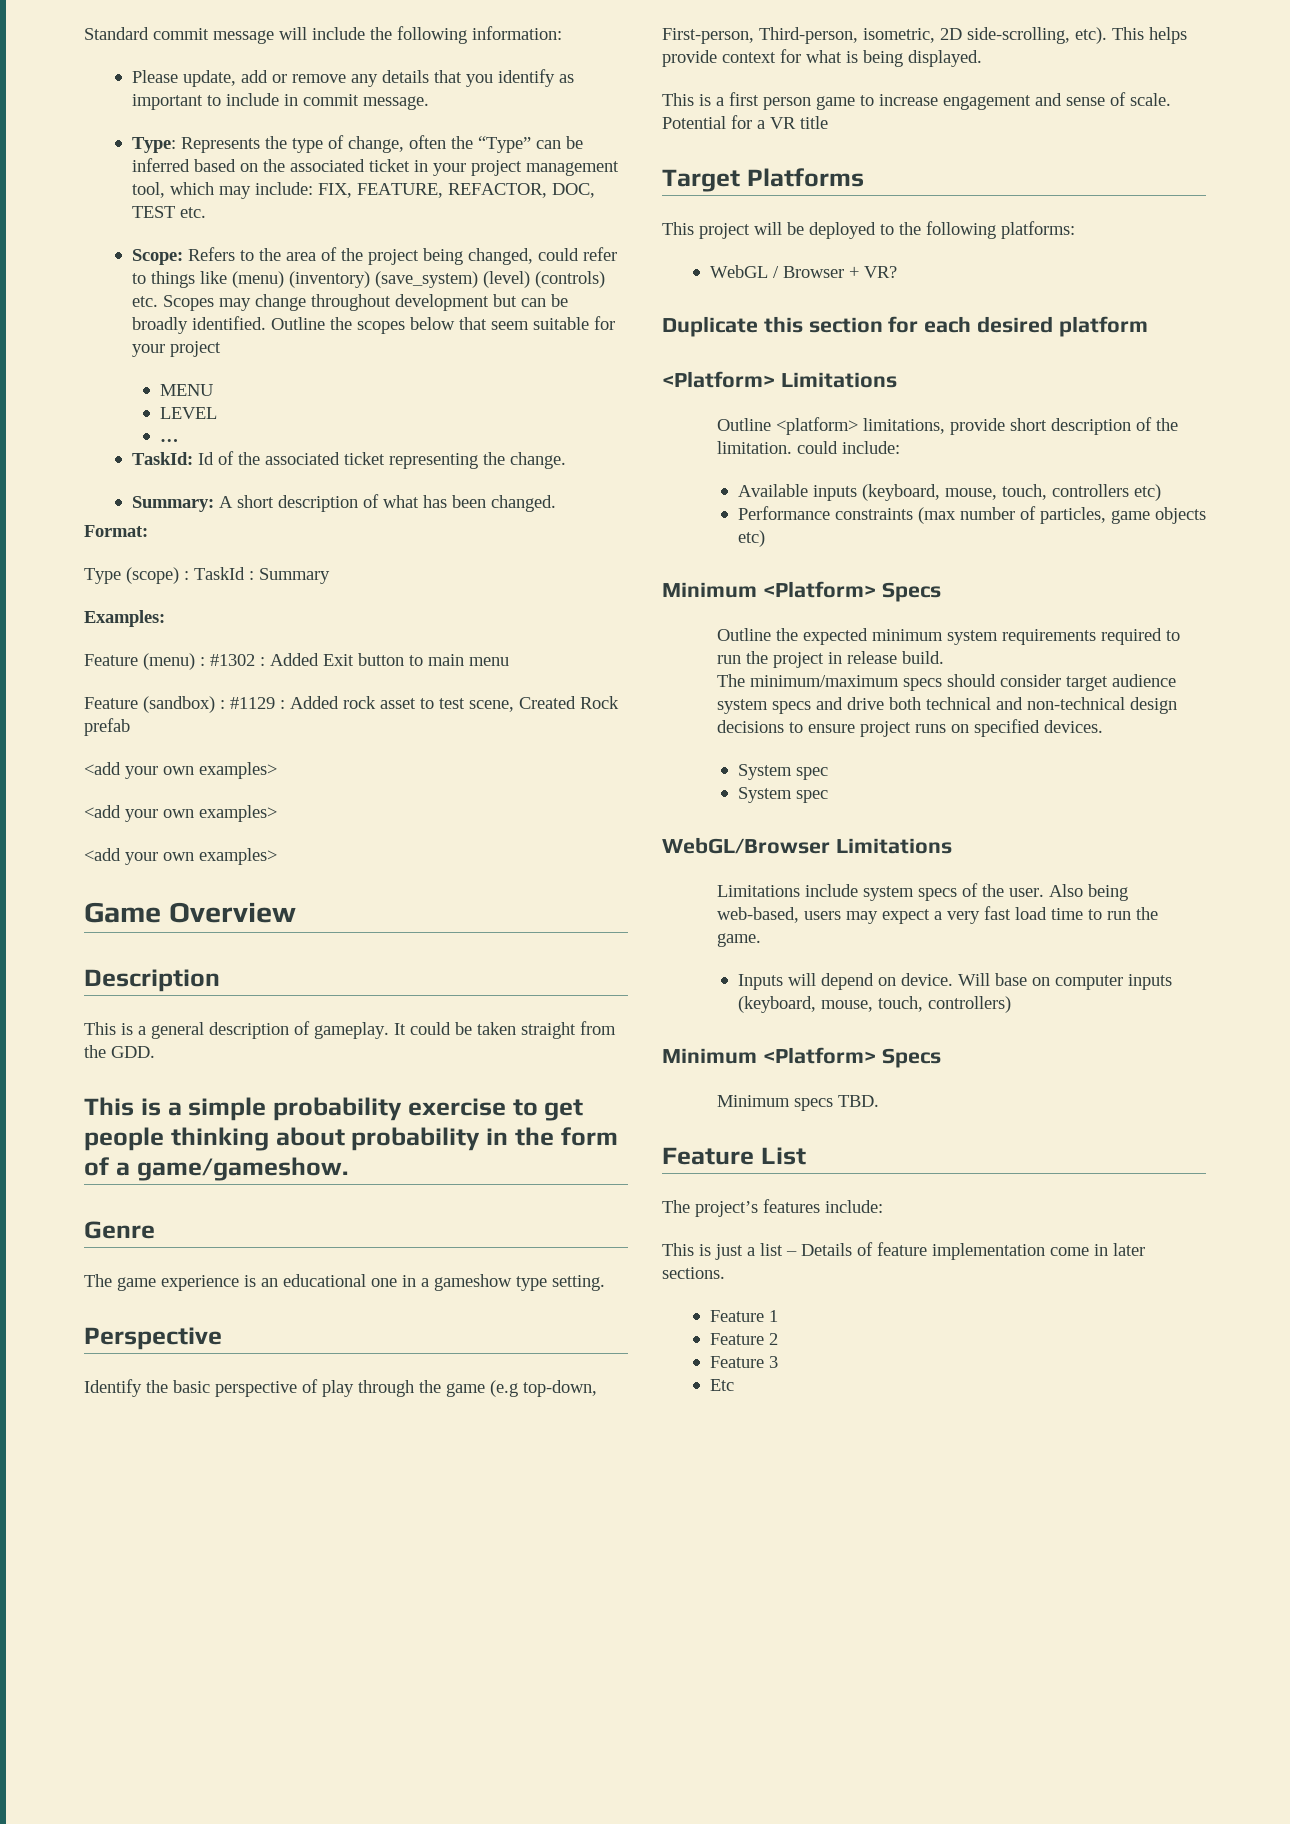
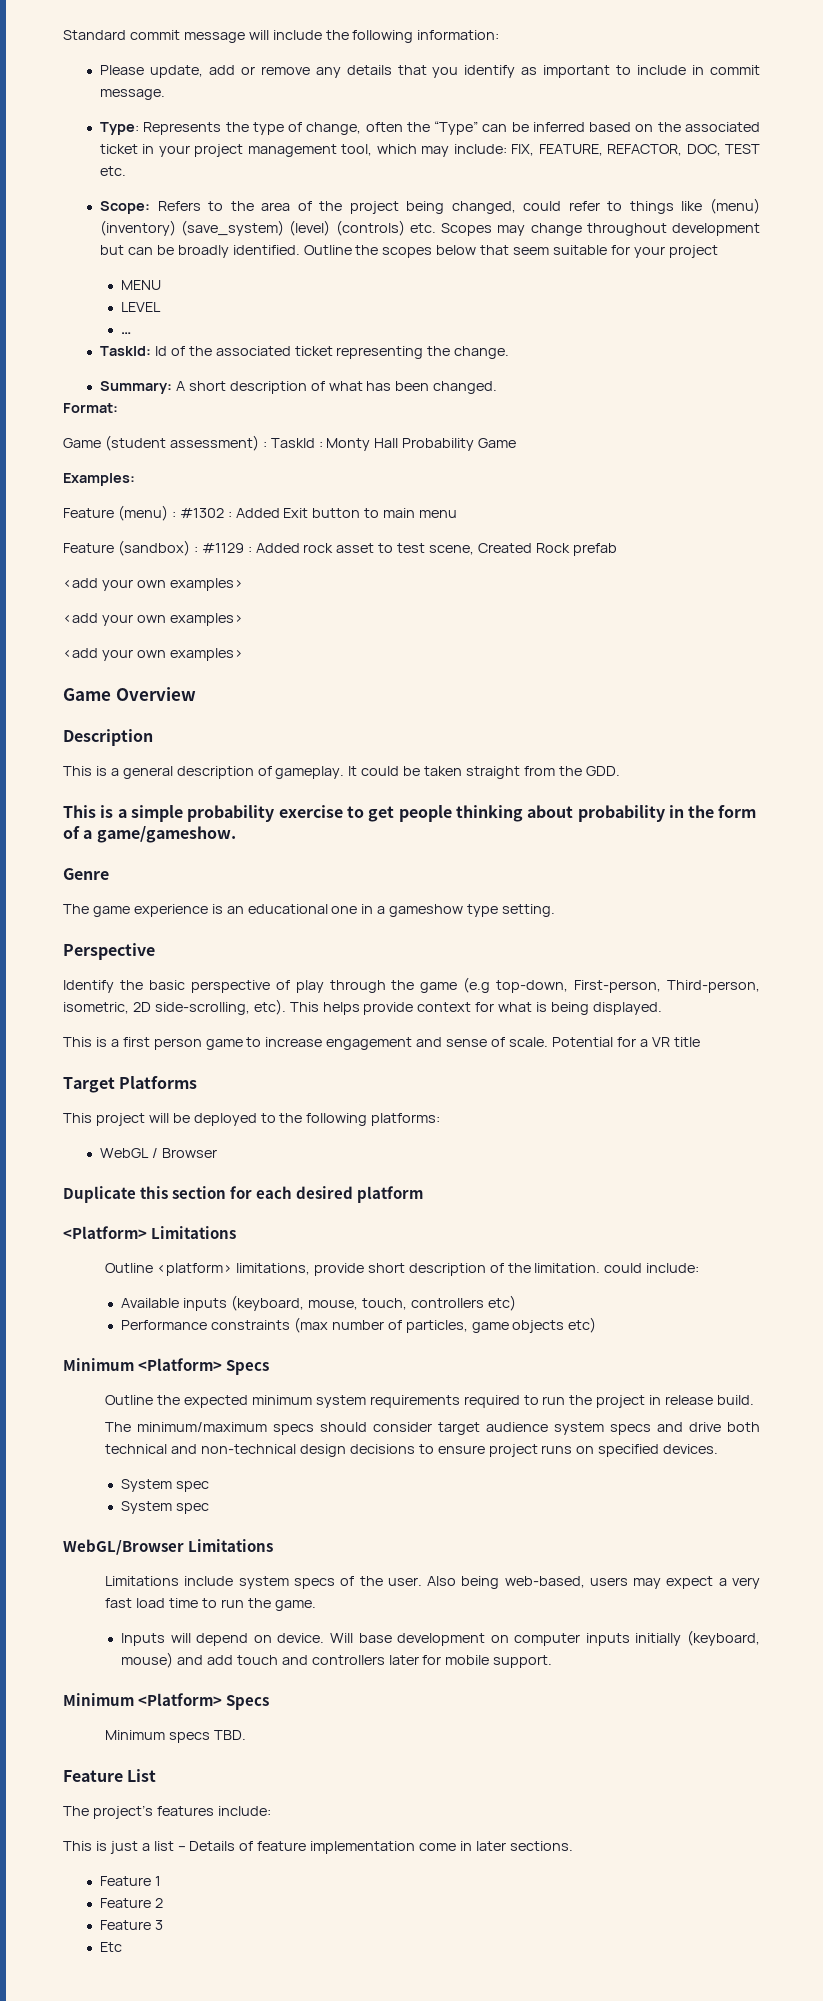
- Type (scope) : TaskId : Summary
+ Game (student assessment) : TaskId : Monty Hall Probability Game
- WebGL / Browser + VR?
+ WebGL / Browser
- Will base on computer inputs (keyboard, mouse, touch, controllers)
+ Will base development on computer inputs initially (keyboard, mouse) and add touch and controllers later for mobile support.

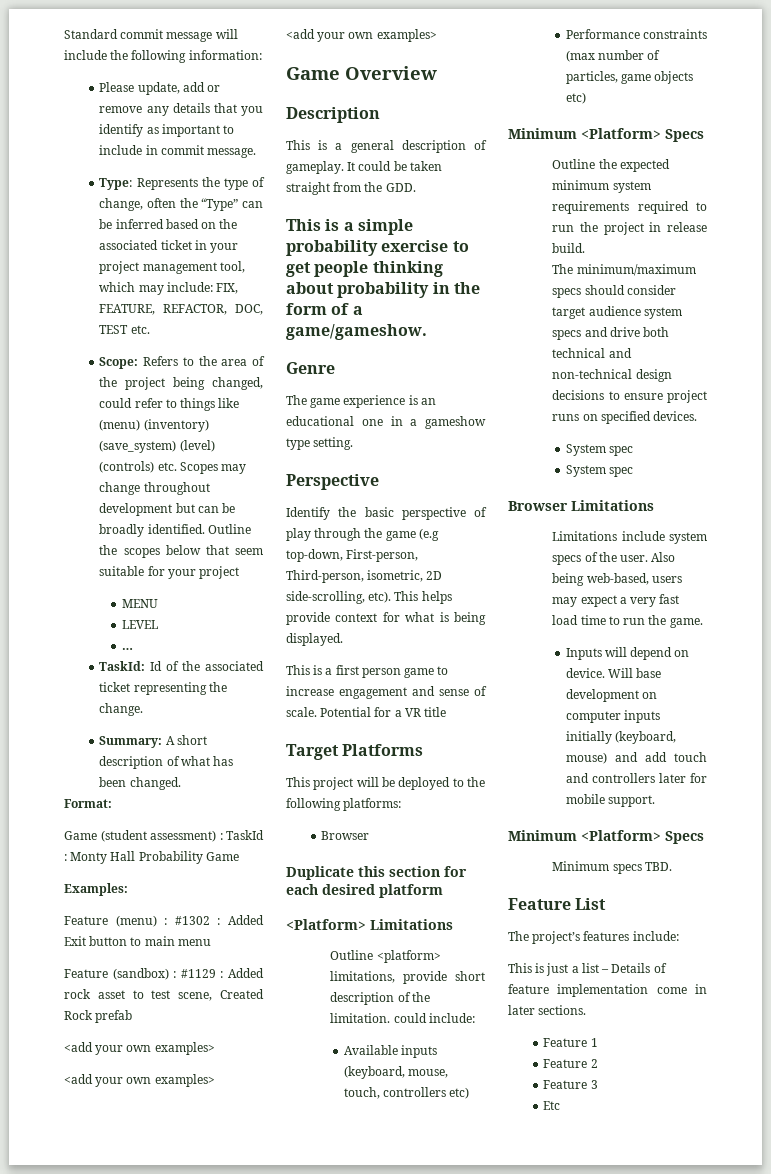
  This project will be deployed to the following platforms:
- WebGL / Browser
+ Browser
- WebGL/Browser Limitations
+ Browser Limitations

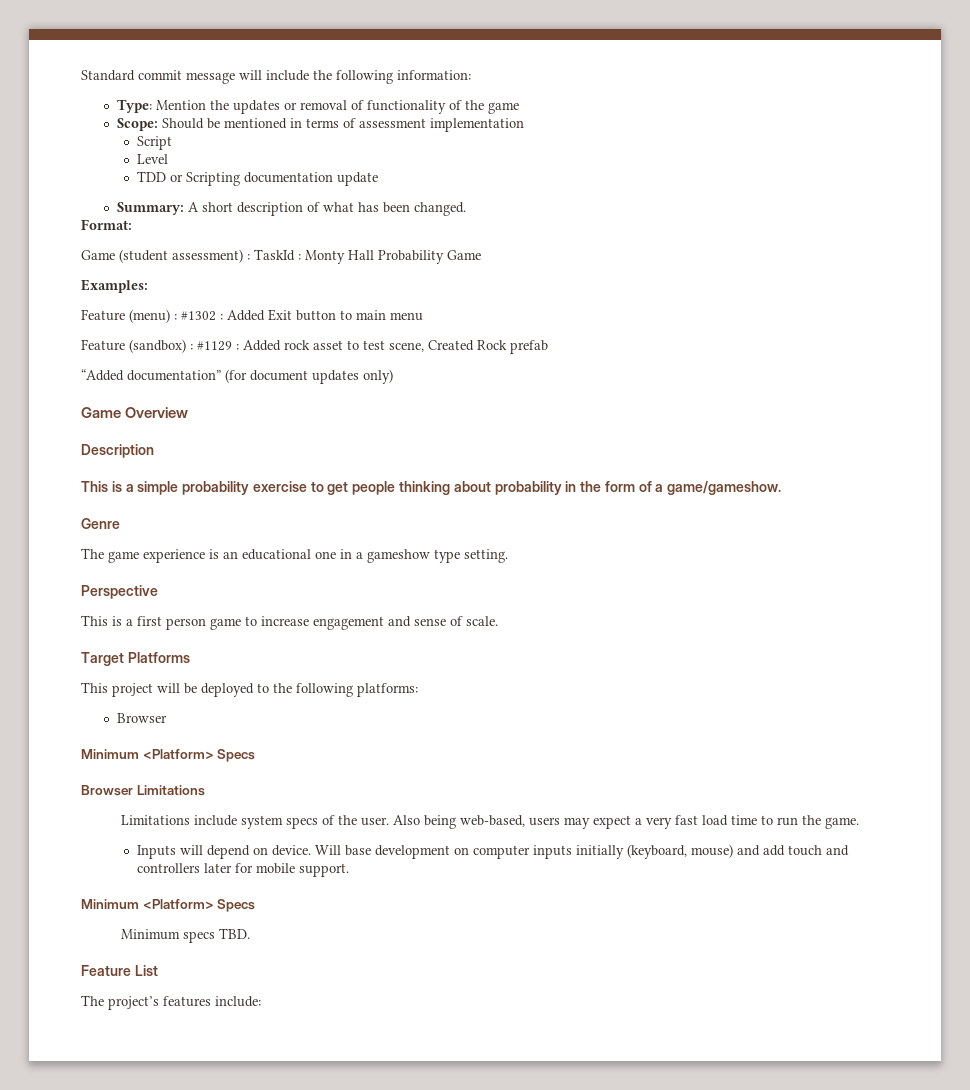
- Please update, add or remove any details that you identify as important to include in commit message.
- Type: Represents the type of change, often the “Type” can be inferred based on the associated ticket in your project management tool, which may include: FIX, FEATURE, REFACTOR, DOC, TEST etc.
- Scope: Refers to the area of the project being changed, could refer to things like (menu) (inventory) (save_system) (level) (controls) etc. Scopes may change throughout development but can be broadly identified. Outline the scopes below that seem suitable for your project
- MENU
- LEVEL
- …
- TaskId: Id of the associated ticket representing the change.
+ Type: Mention the updates or removal of functionality of the game
+ Scope: Should be mentioned in terms of assessment implementation
+ Script
+ Level
+ TDD or Scripting documentation update
  Feature (sandbox) : #1129 : Added rock asset to test scene, Created Rock prefab
- <add your own examples>
- <add your own examples>
- <add your own examples>
+ “Added documentation” (for document updates only)
  Game Overview
  Description
- This is a general description of gameplay. It could be taken straight from the GDD.
- Identify the basic perspective of play through the game (e.g top-down, First-person, Third-person, isometric, 2D side-scrolling, etc). This helps provide context for what is being displayed.
- Potential for a VR title
  This project will be deployed to the following platforms:
  Browser
- Duplicate this section for each desired platform
- <Platform> Limitations
- Outline <platform> limitations, provide short description of the limitation. could include:
- Available inputs (keyboard, mouse, touch, controllers etc)
- Performance constraints (max number of particles, game objects etc)
  Minimum <Platform> Specs
- Outline the expected minimum system requirements required to run the project in release build.
- The minimum/maximum specs should consider target audience system specs and drive both technical and non-technical design decisions to ensure project runs on specified devices.
- System spec
- System spec
- This is just a list – Details of feature implementation come in later sections.
- Feature 1
- Feature 2
- Feature 3
- Etc

